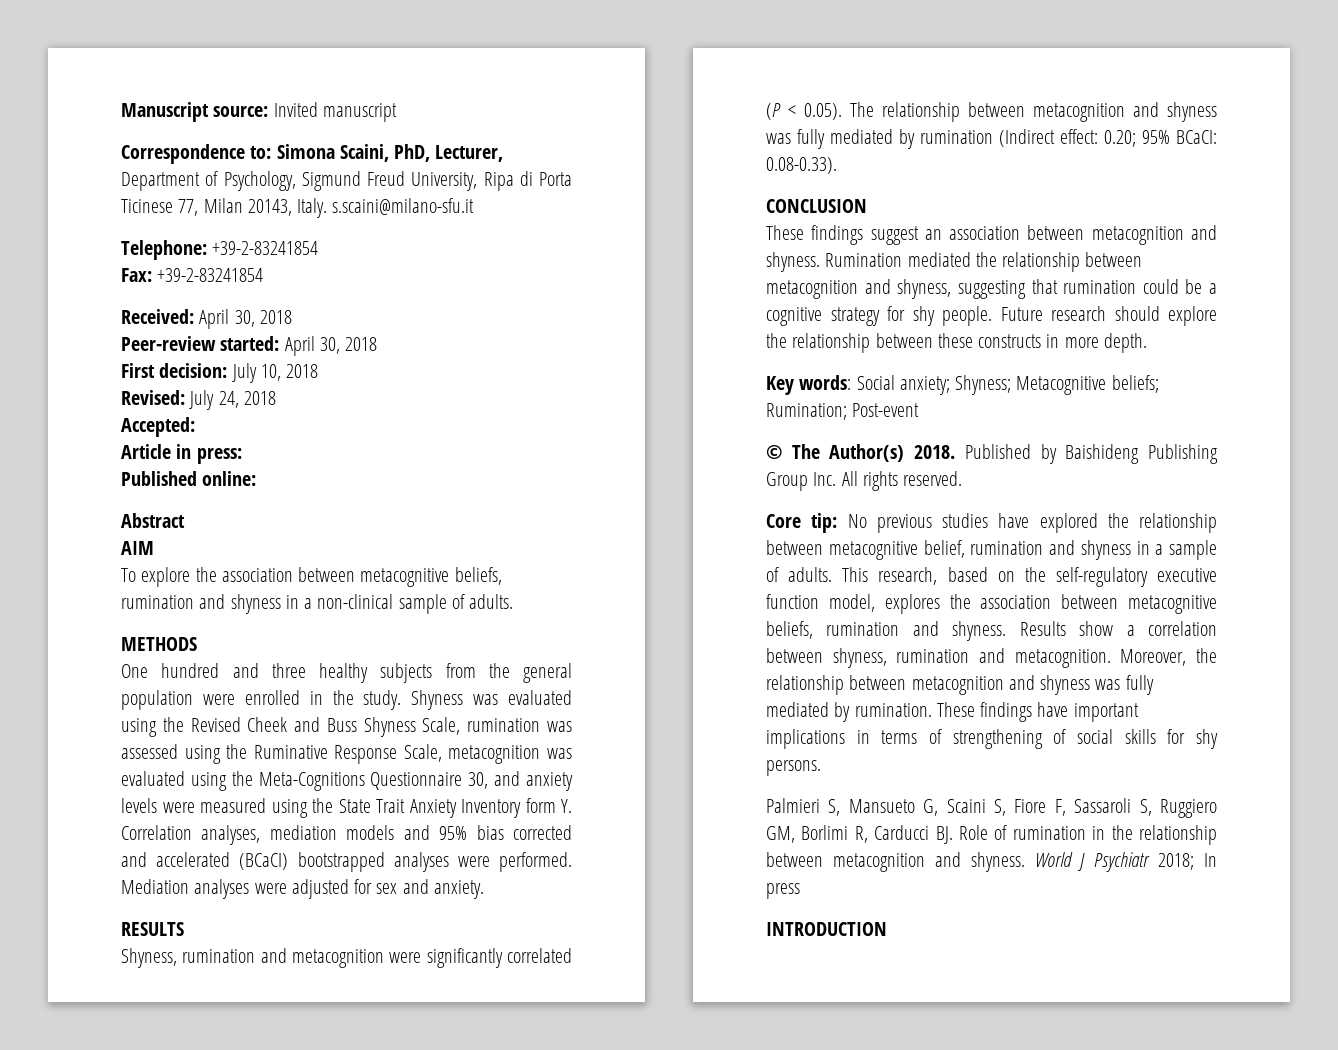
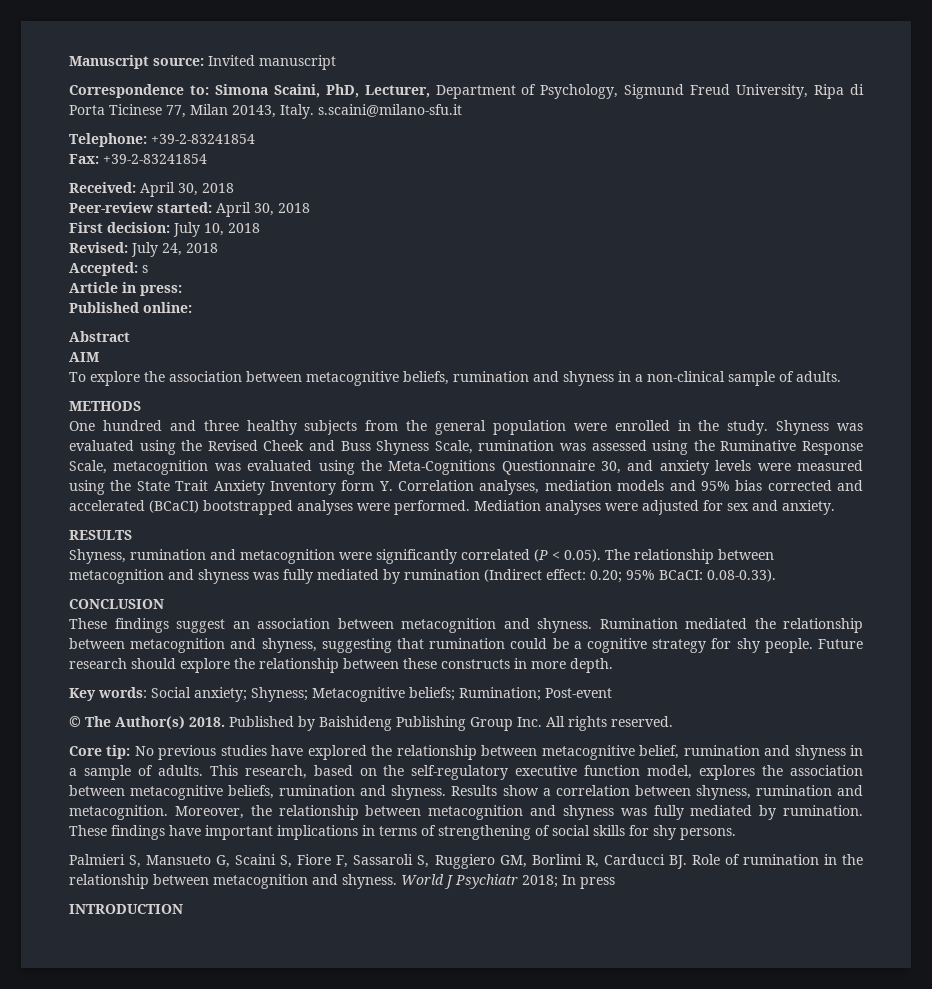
- Accepted:
+ Accepted: s

